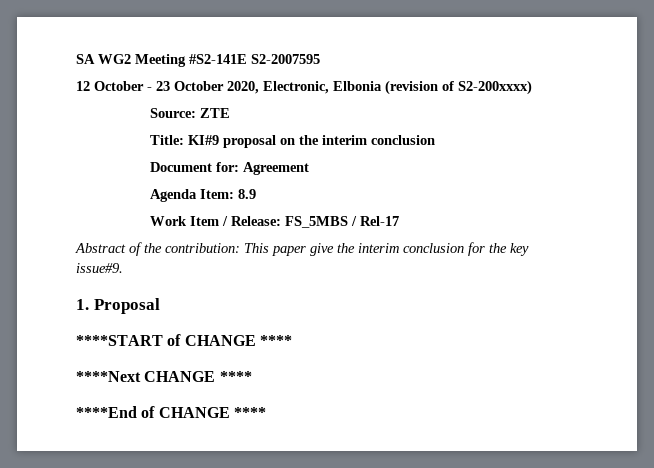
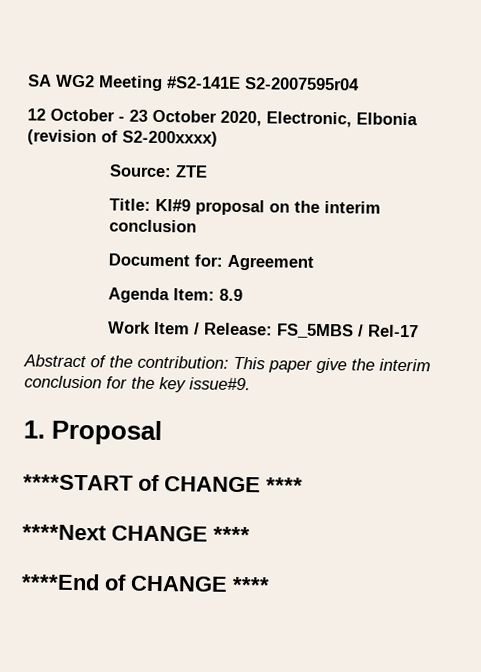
- SA WG2 Meeting #S2-141E S2-2007595
+ SA WG2 Meeting #S2-141E S2-2007595r04

